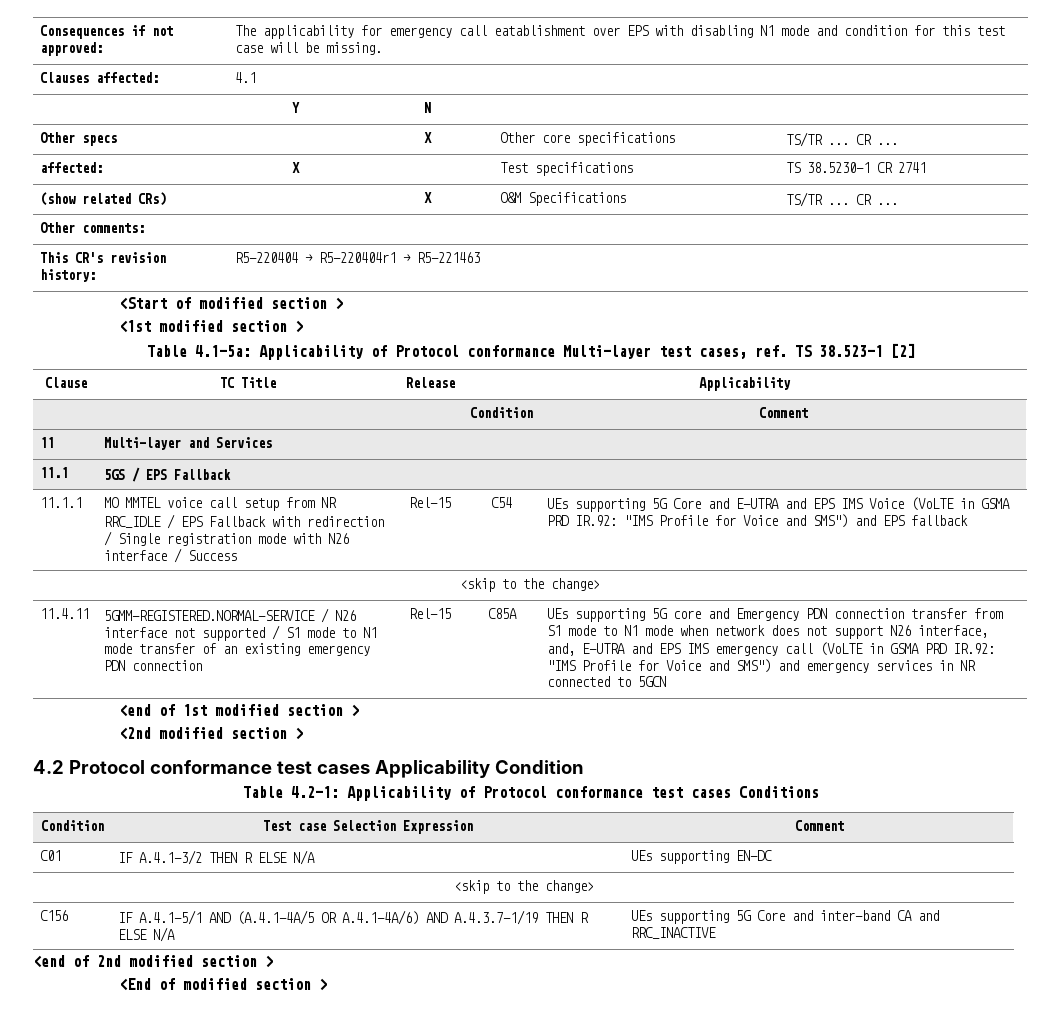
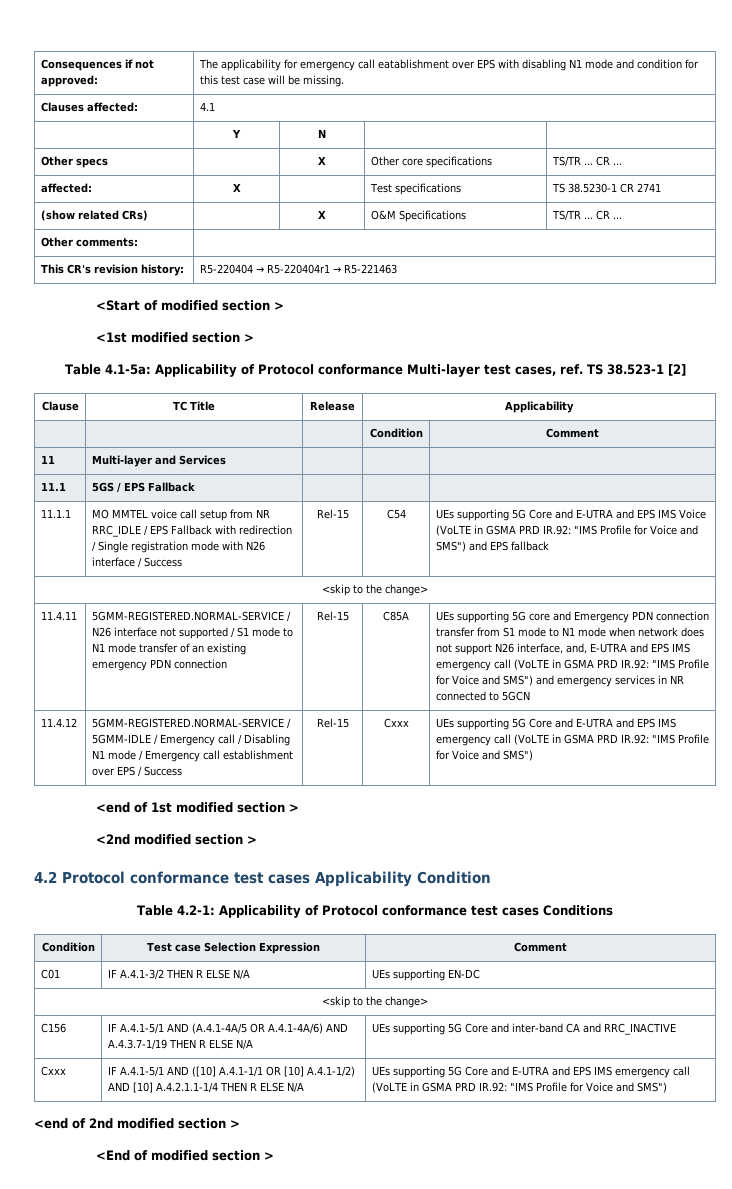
+ 11.4.12 | 5GMM-REGISTERED.NORMAL-SERVICE / 5GMM-IDLE / Emergency call / Disabling N1 mode / Emergency call establishment over EPS / Success | Rel-15 | Cxxx | UEs supporting 5G Core and E-UTRA and EPS IMS emergency call (VoLTE in GSMA PRD IR.92: "IMS Profile for Voice and SMS")
+ Cxxx | IF A.4.1-5/1 AND ([10] A.4.1-1/1 OR [10] A.4.1-1/2) AND [10] A.4.2.1.1-1/4 THEN R ELSE N/A | UEs supporting 5G Core and E-UTRA and EPS IMS emergency call (VoLTE in GSMA PRD IR.92: "IMS Profile for Voice and SMS")

